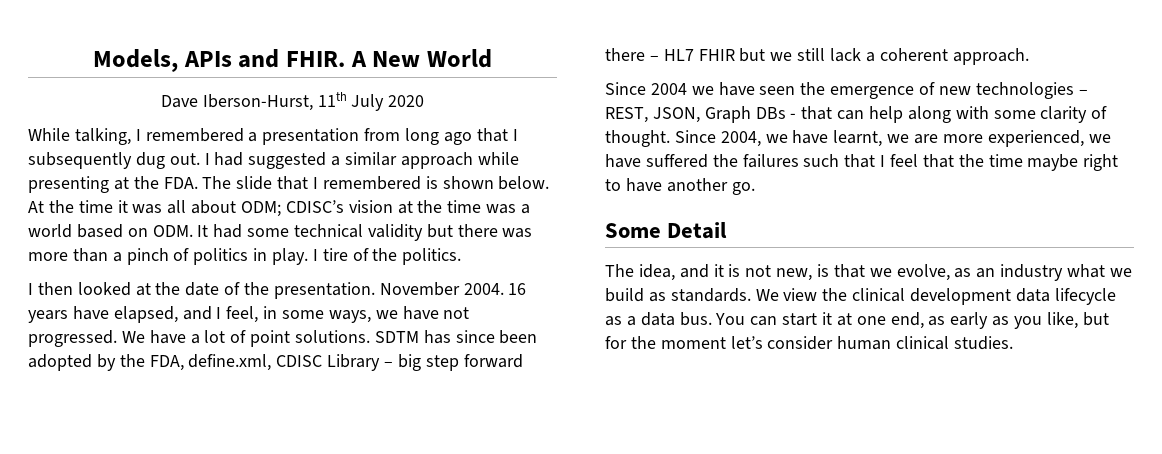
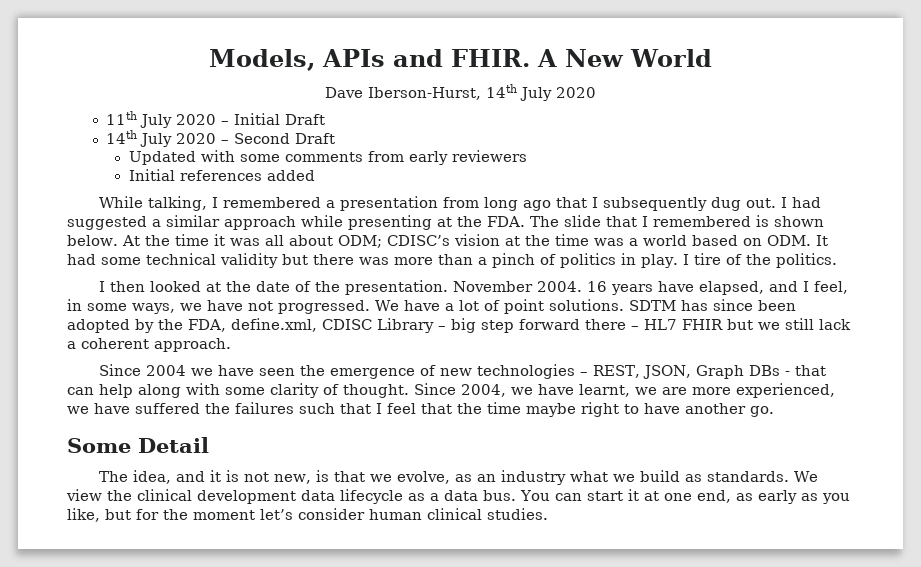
- Dave Iberson-Hurst, 11th July 2020
+ Dave Iberson-Hurst, 14th July 2020
+ 11th July 2020 – Initial Draft
+ 14th July 2020 – Second Draft
+ Updated with some comments from early reviewers
+ Initial references added

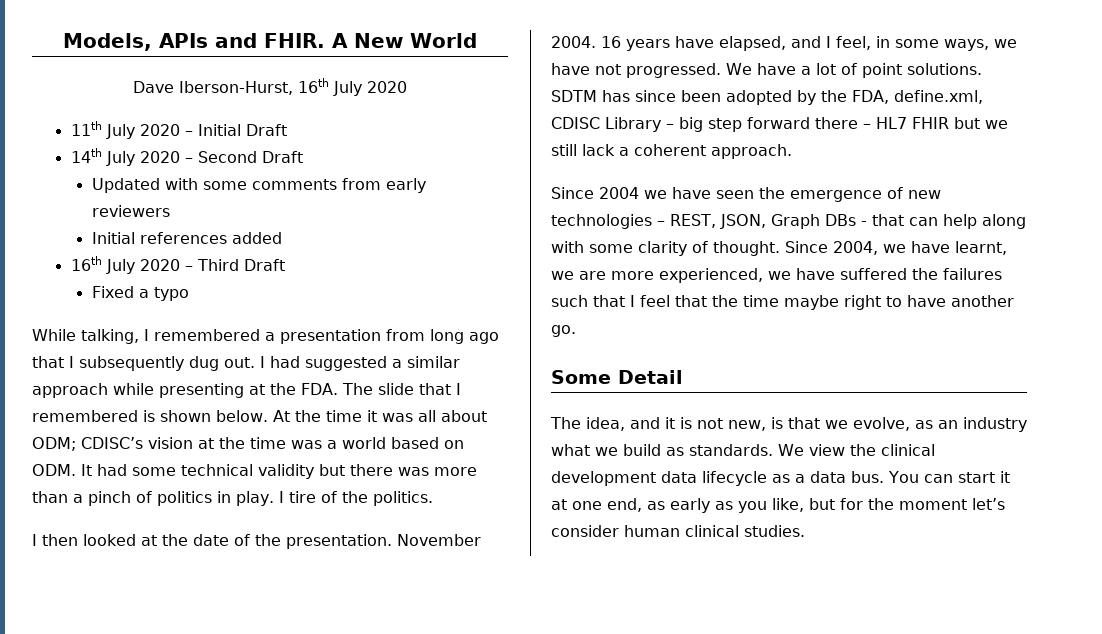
- Dave Iberson-Hurst, 14th July 2020
+ Dave Iberson-Hurst, 16th July 2020
+ 16th July 2020 – Third Draft
+ Fixed a typo

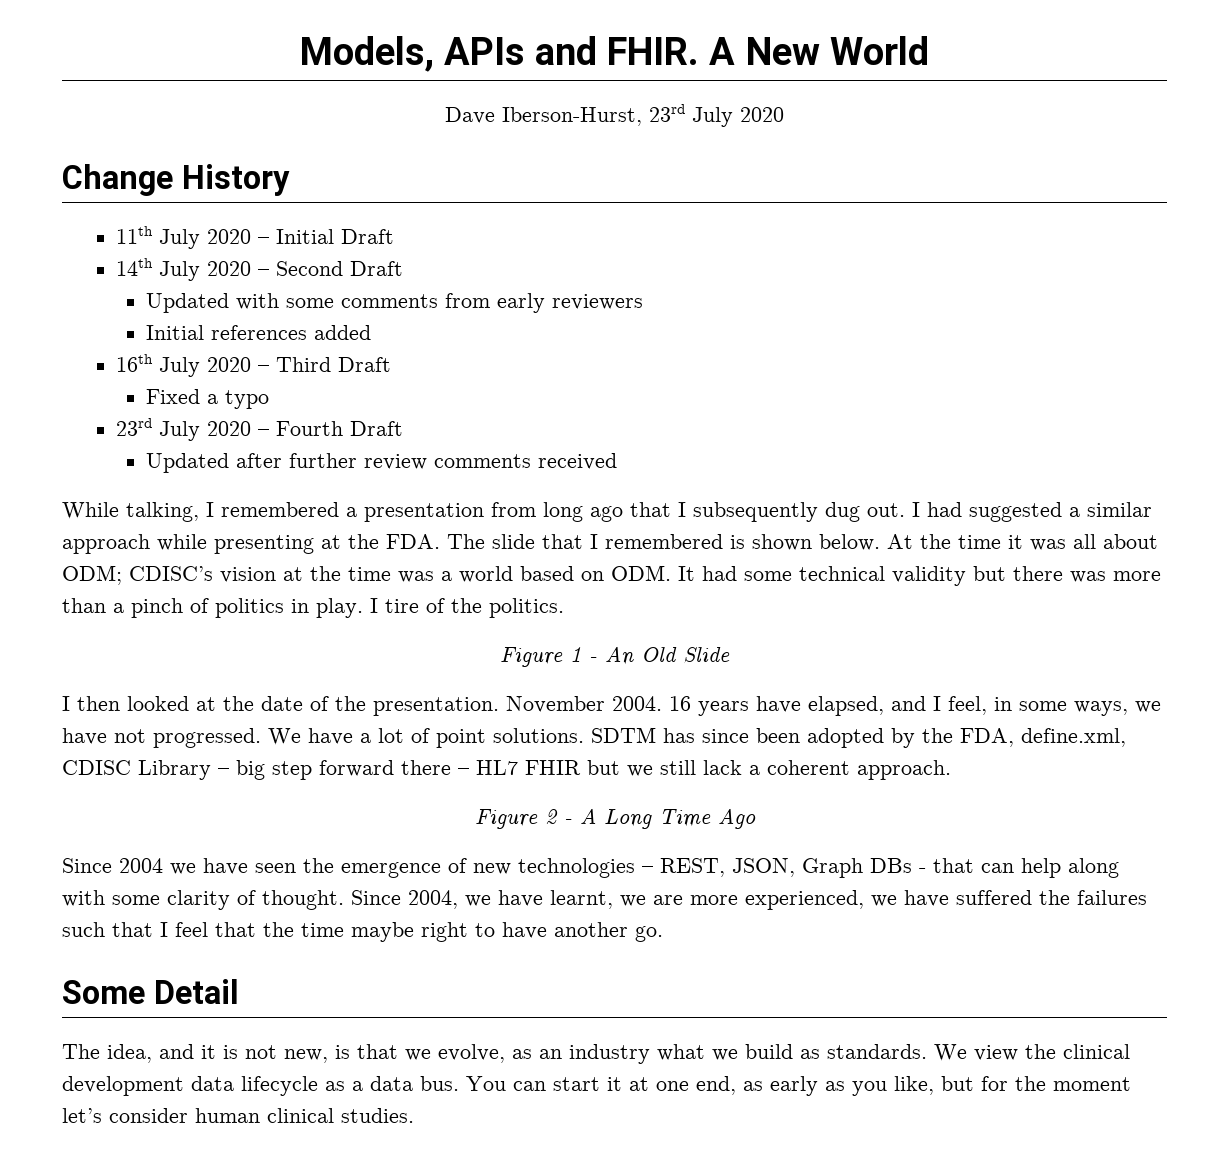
- Dave Iberson-Hurst, 16th July 2020
+ Dave Iberson-Hurst, 23rd July 2020
+ Change History
+ 23rd July 2020 – Fourth Draft
+ Updated after further review comments received
+ Figure 1 - An Old Slide
+ Figure 2 - A Long Time Ago

